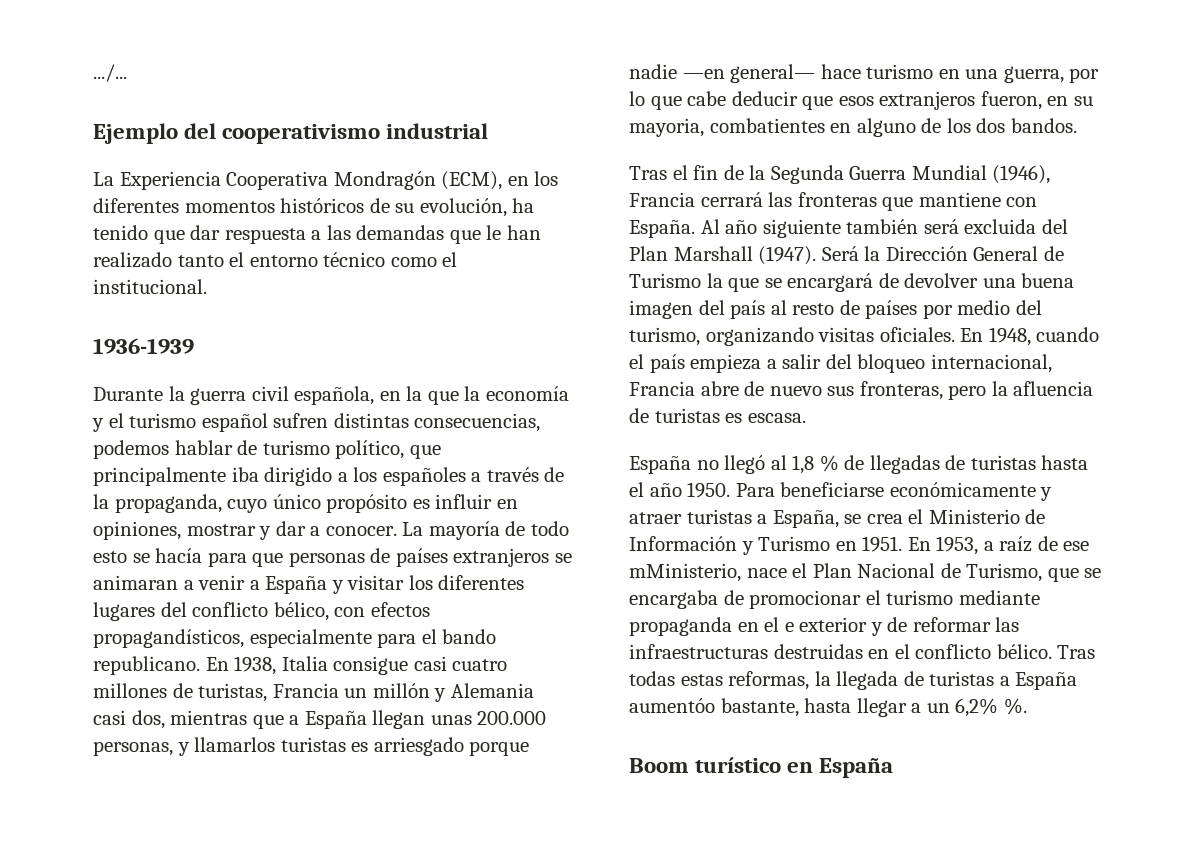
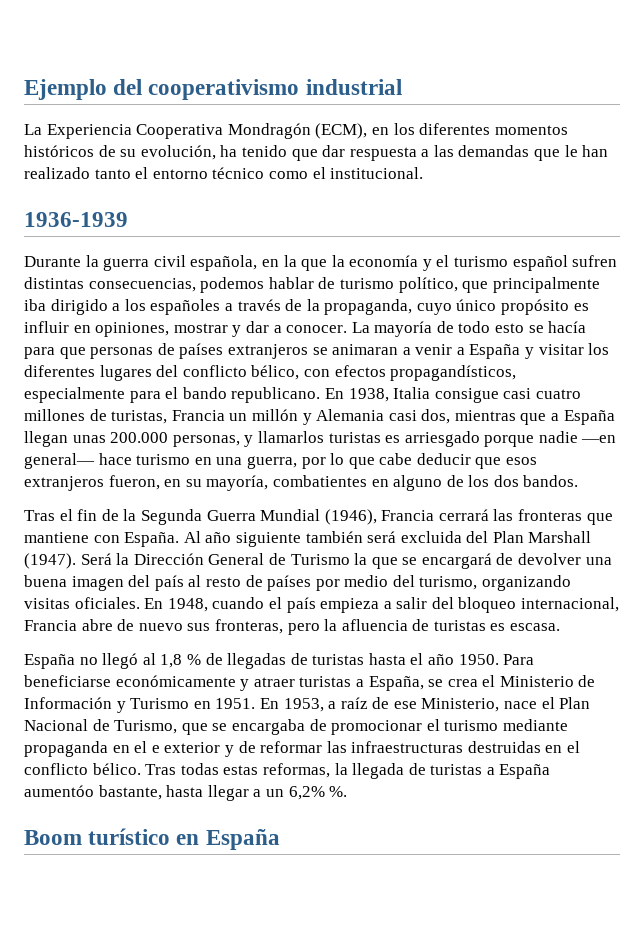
- .../...
- En 1938, Italia consigue casi cuatro millones de turistas, Francia un millón y Alemania casi dos, mientras que a España llegan unas 200.000 personas, y llamarlos turistas es arriesgado porque nadie —en general— hace turismo en una guerra, por lo que cabe deducir que esos extranjeros fueron, en su mayoria, combatientes en alguno de los dos bandos.
+ En 1938, Italia consigue casi cuatro millones de turistas, Francia un millón y Alemania casi dos, mientras que a España llegan unas 200.000 personas, y llamarlos turistas es arriesgado porque nadie —en general— hace turismo en una guerra, por lo que cabe deducir que esos extranjeros fueron, en su mayoría, combatientes en alguno de los dos bandos.
- En 1953, a raíz de ese mMinisterio, nace el Plan Nacional de Turismo, que se encargaba de promocionar el turismo mediante propaganda en el e exterior y de reformar las infraestructuras destruidas en el conflicto bélico.
+ En 1953, a raíz de ese Ministerio, nace el Plan Nacional de Turismo, que se encargaba de promocionar el turismo mediante propaganda en el e exterior y de reformar las infraestructuras destruidas en el conflicto bélico.

